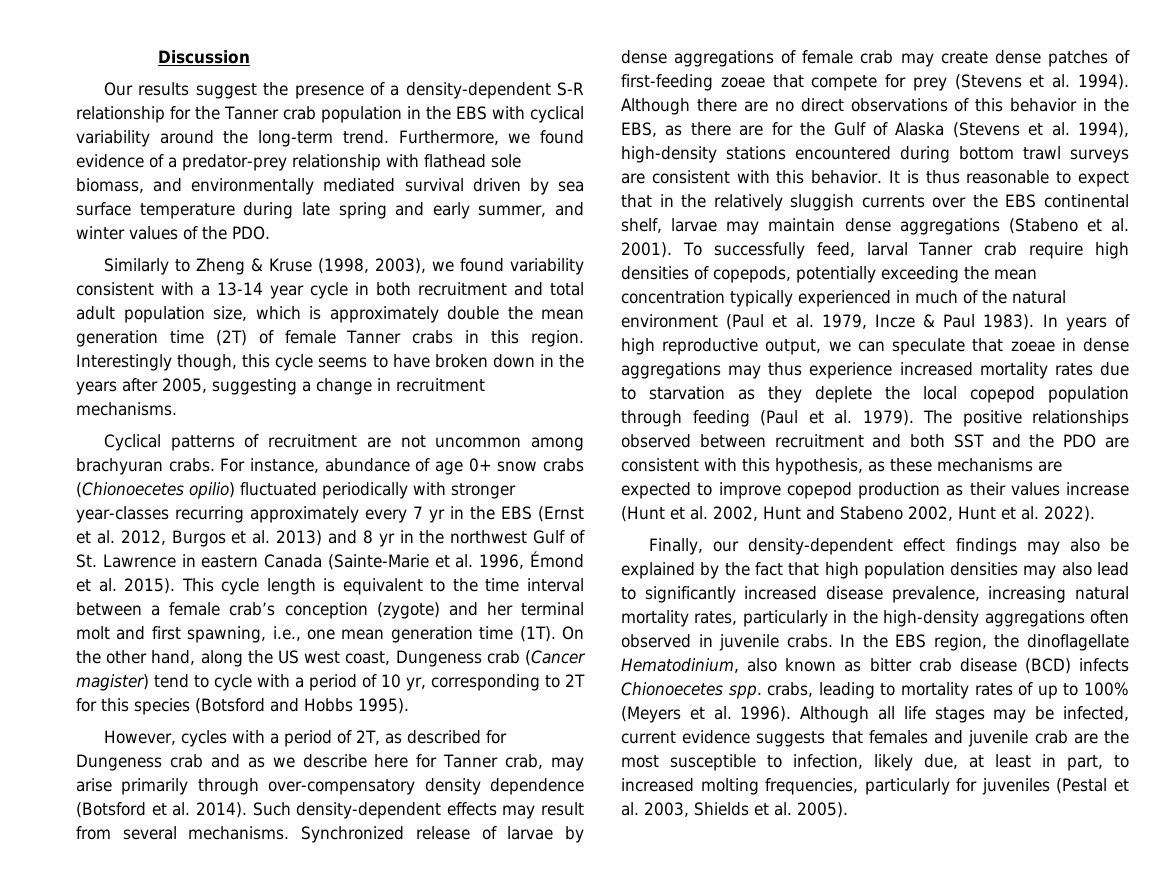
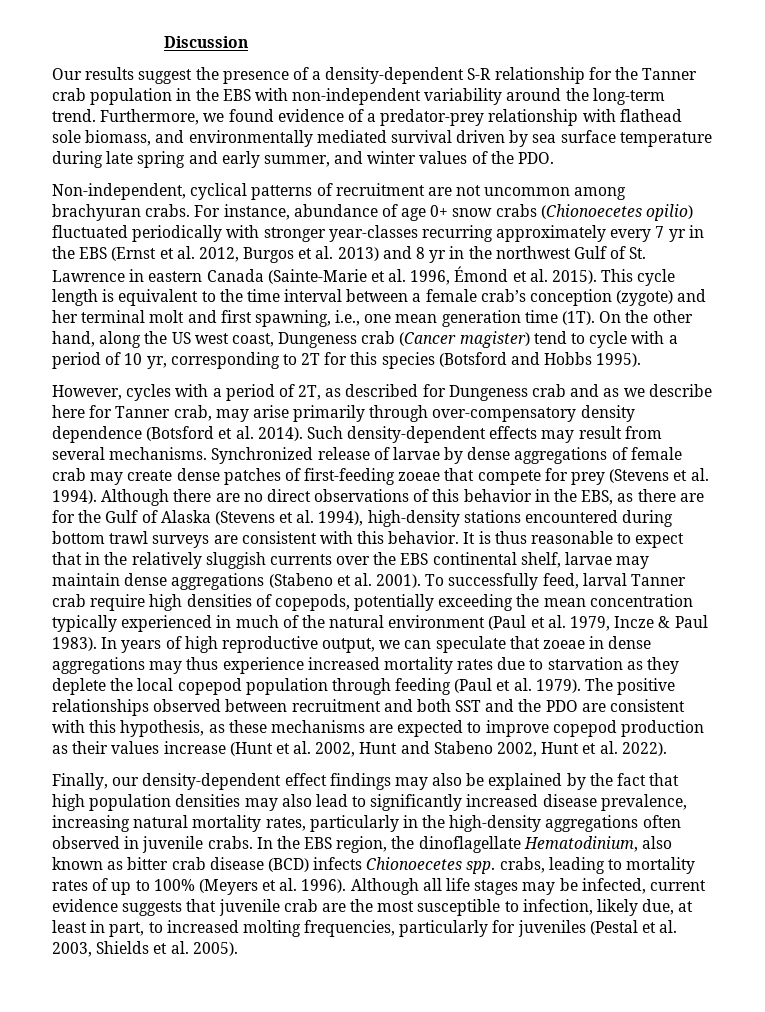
- Our results suggest the presence of a density-dependent S-R relationship for the Tanner crab population in the EBS with cyclical variability around the long-term trend.
+ Our results suggest the presence of a density-dependent S-R relationship for the Tanner crab population in the EBS with non-independent variability around the long-term trend.
- Similarly to Zheng & Kruse (1998, 2003), we found variability consistent with a 13-14 year cycle in both recruitment and total adult population size, which is approximately double the mean generation time (2T) of female Tanner crabs in this region. Interestingly though, this cycle seems to have broken down in the years after 2005, suggesting a change in recruitment mechanisms.
- Cyclical patterns of recruitment are not uncommon among brachyuran crabs.
+ Non-independent, cyclical patterns of recruitment are not uncommon among brachyuran crabs.
- Although all life stages may be infected, current evidence suggests that females and juvenile crab are the most susceptible to infection, likely due, at least in part, to increased molting frequencies, particularly for juveniles (Pestal et al. 2003, Shields et al. 2005).
+ Although all life stages may be infected, current evidence suggests that juvenile crab are the most susceptible to infection, likely due, at least in part, to increased molting frequencies, particularly for juveniles (Pestal et al. 2003, Shields et al. 2005).

